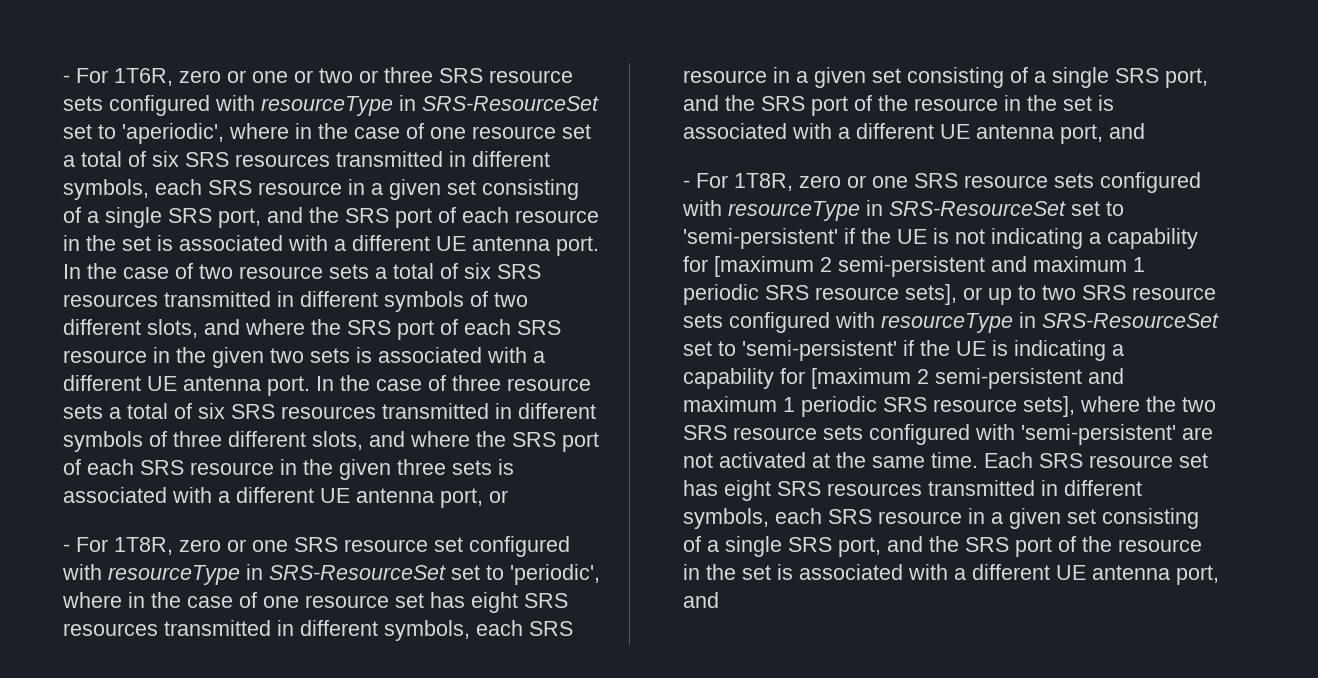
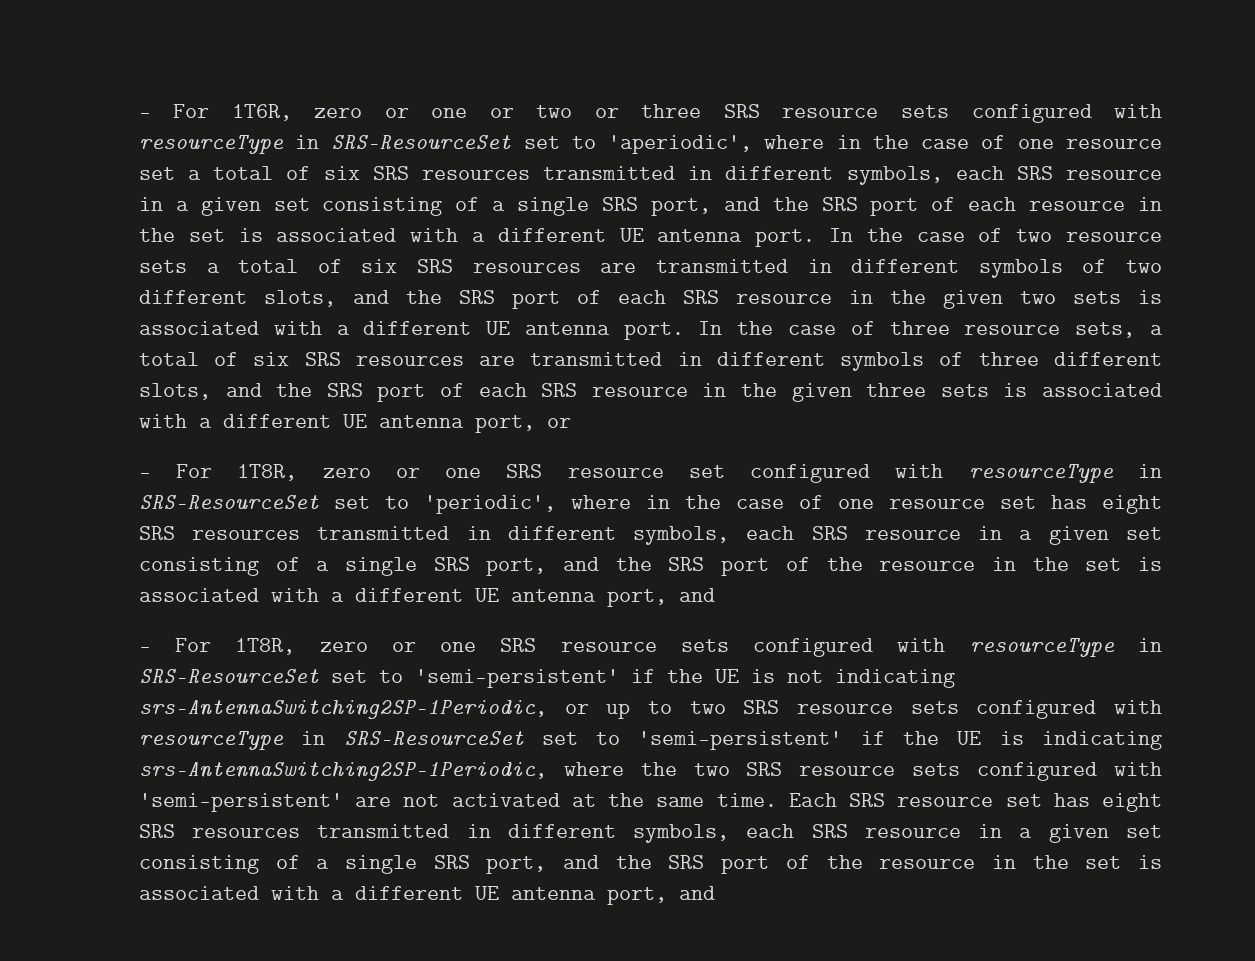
- In the case of two resource sets a total of six SRS resources transmitted in different symbols of two different slots, and where the SRS port of each SRS resource in the given two sets is associated with a different UE antenna port.
+ In the case of two resource sets a total of six SRS resources are transmitted in different symbols of two different slots, and the SRS port of each SRS resource in the given two sets is associated with a different UE antenna port.
- In the case of three resource sets a total of six SRS resources transmitted in different symbols of three different slots, and where the SRS port of each SRS resource in the given three sets is associated with a different UE antenna port, or
+ In the case of three resource sets, a total of six SRS resources are transmitted in different symbols of three different slots, and the SRS port of each SRS resource in the given three sets is associated with a different UE antenna port, or
- - For 1T8R, zero or one SRS resource sets configured with resourceType in SRS-ResourceSet set to 'semi-persistent' if the UE is not indicating a capability for [maximum 2 semi-persistent and maximum 1 periodic SRS resource sets], or up to two SRS resource sets configured with resourceType in SRS-ResourceSet set to 'semi-persistent' if the UE is indicating a capability for [maximum 2 semi-persistent and maximum 1 periodic SRS resource sets], where the two SRS resource sets configured with 'semi-persistent' are not activated at the same time.
+ - For 1T8R, zero or one SRS resource sets configured with resourceType in SRS-ResourceSet set to 'semi-persistent' if the UE is not indicating srs-AntennaSwitching2SP-1Periodic, or up to two SRS resource sets configured with resourceType in SRS-ResourceSet set to 'semi-persistent' if the UE is indicating srs-AntennaSwitching2SP-1Periodic, where the two SRS resource sets configured with 'semi-persistent' are not activated at the same time.

